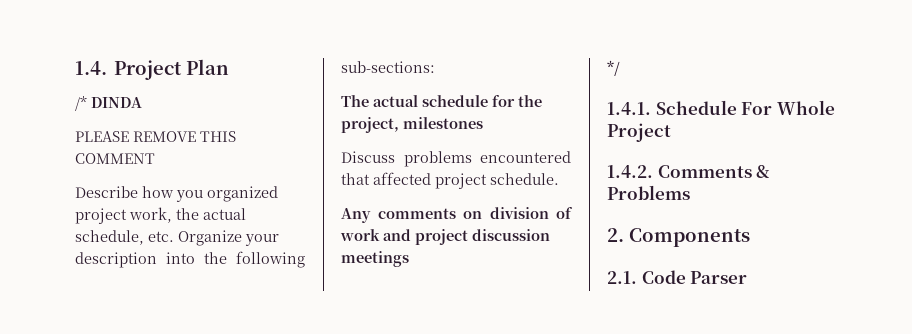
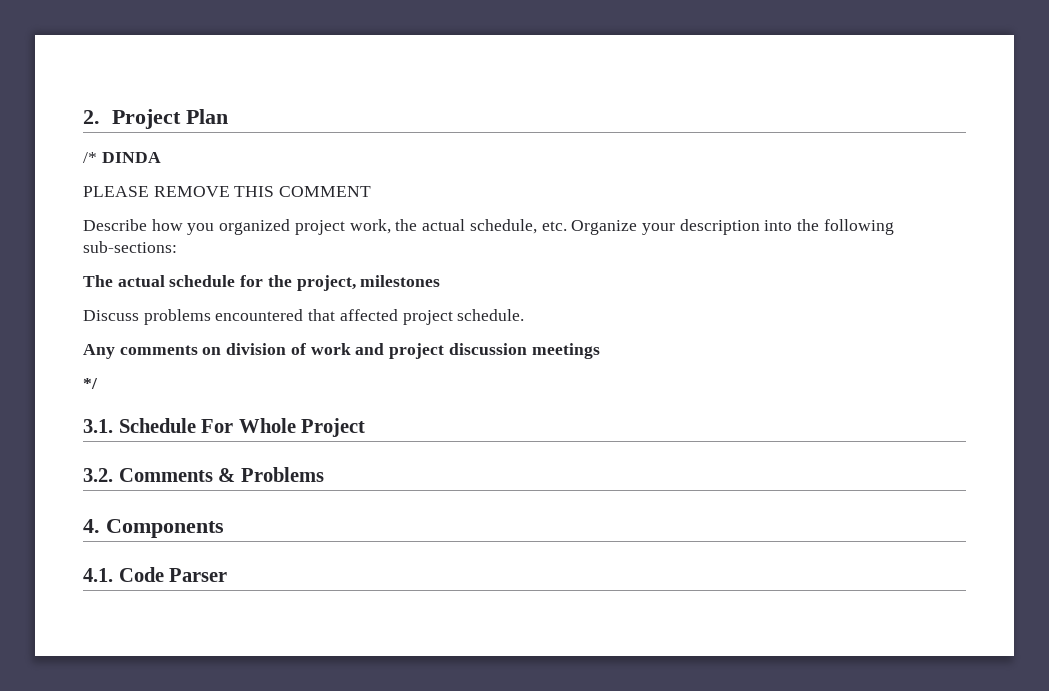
- 1.4. Project Plan
+ 2. Project Plan
- 1.4.1. Schedule For Whole Project
+ 3.1. Schedule For Whole Project
- 1.4.2. Comments & Problems
+ 3.2. Comments & Problems
- 2. Components
+ 4. Components
- 2.1. Code Parser
+ 4.1. Code Parser

